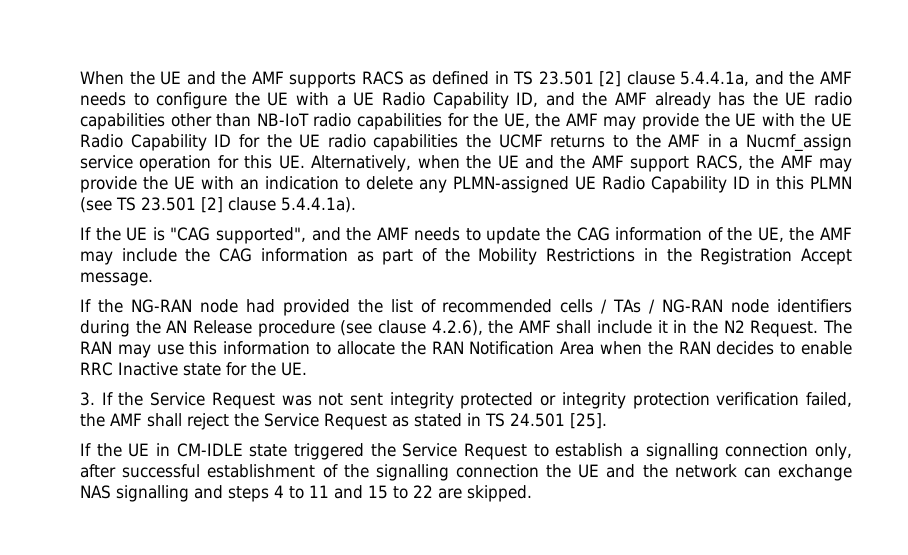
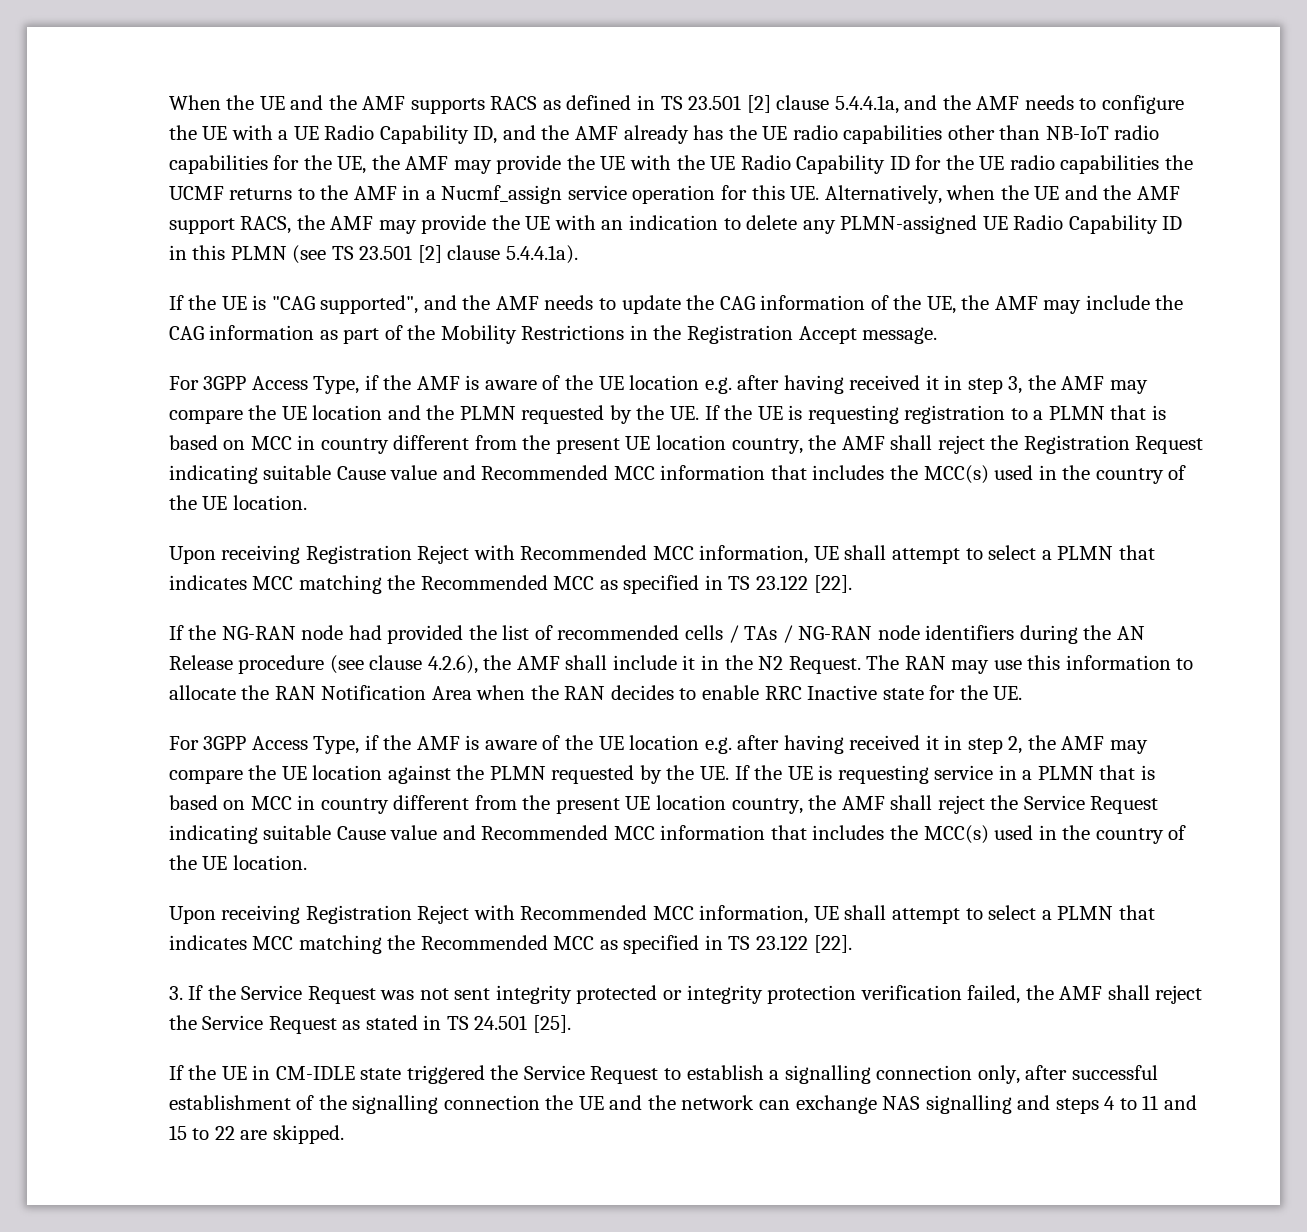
+ For 3GPP Access Type, if the AMF is aware of the UE location e.g. after having received it in step 3, the AMF may compare the UE location and the PLMN requested by the UE. If the UE is requesting registration to a PLMN that is based on MCC in country different from the present UE location country, the AMF shall reject the Registration Request indicating suitable Cause value and Recommended MCC information that includes the MCC(s) used in the country of the UE location.
+ Upon receiving Registration Reject with Recommended MCC information, UE shall attempt to select a PLMN that indicates MCC matching the Recommended MCC as specified in TS 23.122 [22].
+ For 3GPP Access Type, if the AMF is aware of the UE location e.g. after having received it in step 2, the AMF may compare the UE location against the PLMN requested by the UE. If the UE is requesting service in a PLMN that is based on MCC in country different from the present UE location country, the AMF shall reject the Service Request indicating suitable Cause value and Recommended MCC information that includes the MCC(s) used in the country of the UE location.
+ Upon receiving Registration Reject with Recommended MCC information, UE shall attempt to select a PLMN that indicates MCC matching the Recommended MCC as specified in TS 23.122 [22].

